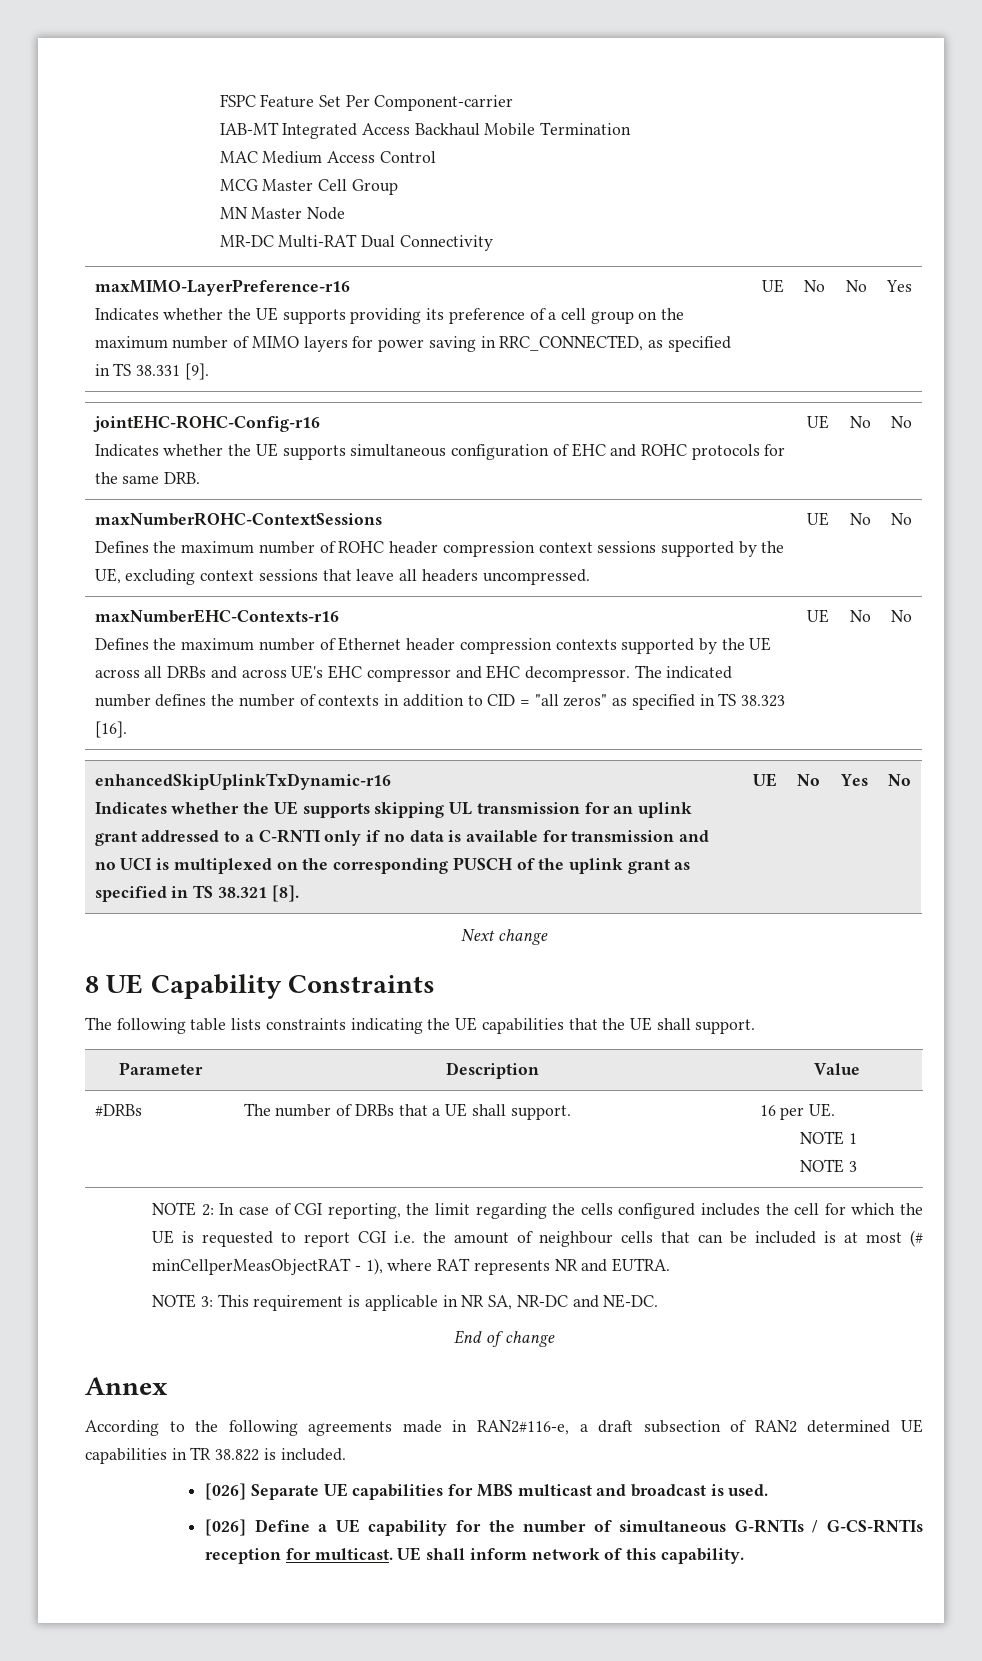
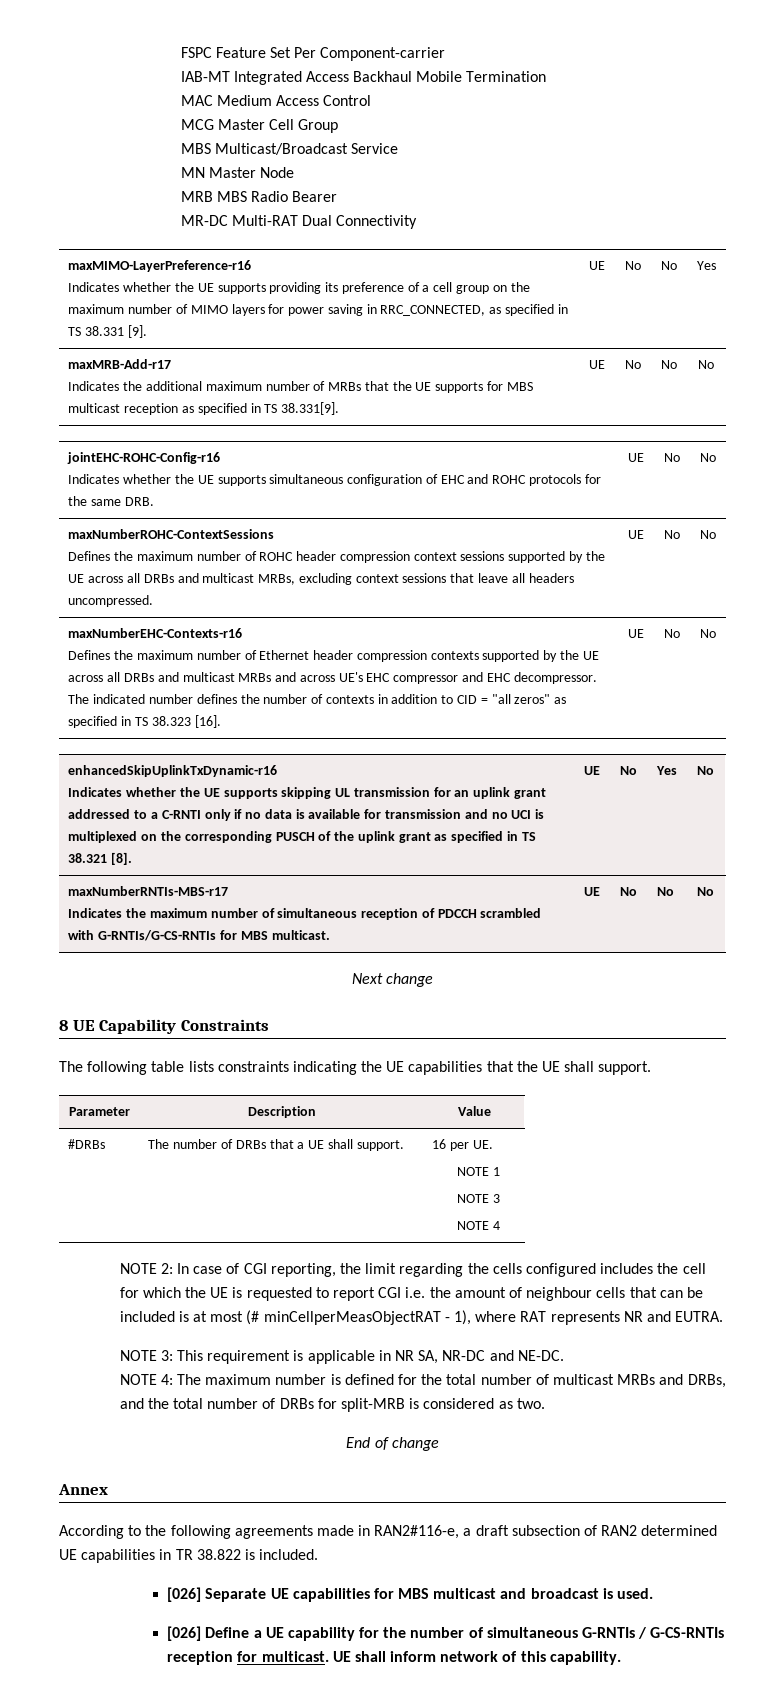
+ MBS Multicast/Broadcast Service
+ MRB MBS Radio Bearer
+ maxMRB-Add-r17
+ Indicates the additional maximum number of MRBs that the UE supports for MBS multicast reception as specified in TS 38.331[9]. | UE | No | No | No
  maxNumberROHC-ContextSessions
- Defines the maximum number of ROHC header compression context sessions supported by the UE, excluding context sessions that leave all headers uncompressed. | UE | No | No
+ Defines the maximum number of ROHC header compression context sessions supported by the UE across all DRBs and multicast MRBs, excluding context sessions that leave all headers uncompressed. | UE | No | No
- Defines the maximum number of Ethernet header compression contexts supported by the UE across all DRBs and across UE's EHC compressor and EHC decompressor.
+ Defines the maximum number of Ethernet header compression contexts supported by the UE across all DRBs and multicast MRBs and across UE's EHC compressor and EHC decompressor.
+ maxNumberRNTIs-MBS-r17
+ Indicates the maximum number of simultaneous reception of PDCCH scrambled with G-RNTIs/G-CS-RNTIs for MBS multicast. | UE | No | No | No
  #DRBs | The number of DRBs that a UE shall support. | 16 per UE.
  NOTE 1
  NOTE 3
+ NOTE 4
+ NOTE 4: The maximum number is defined for the total number of multicast MRBs and DRBs, and the total number of DRBs for split-MRB is considered as two.

